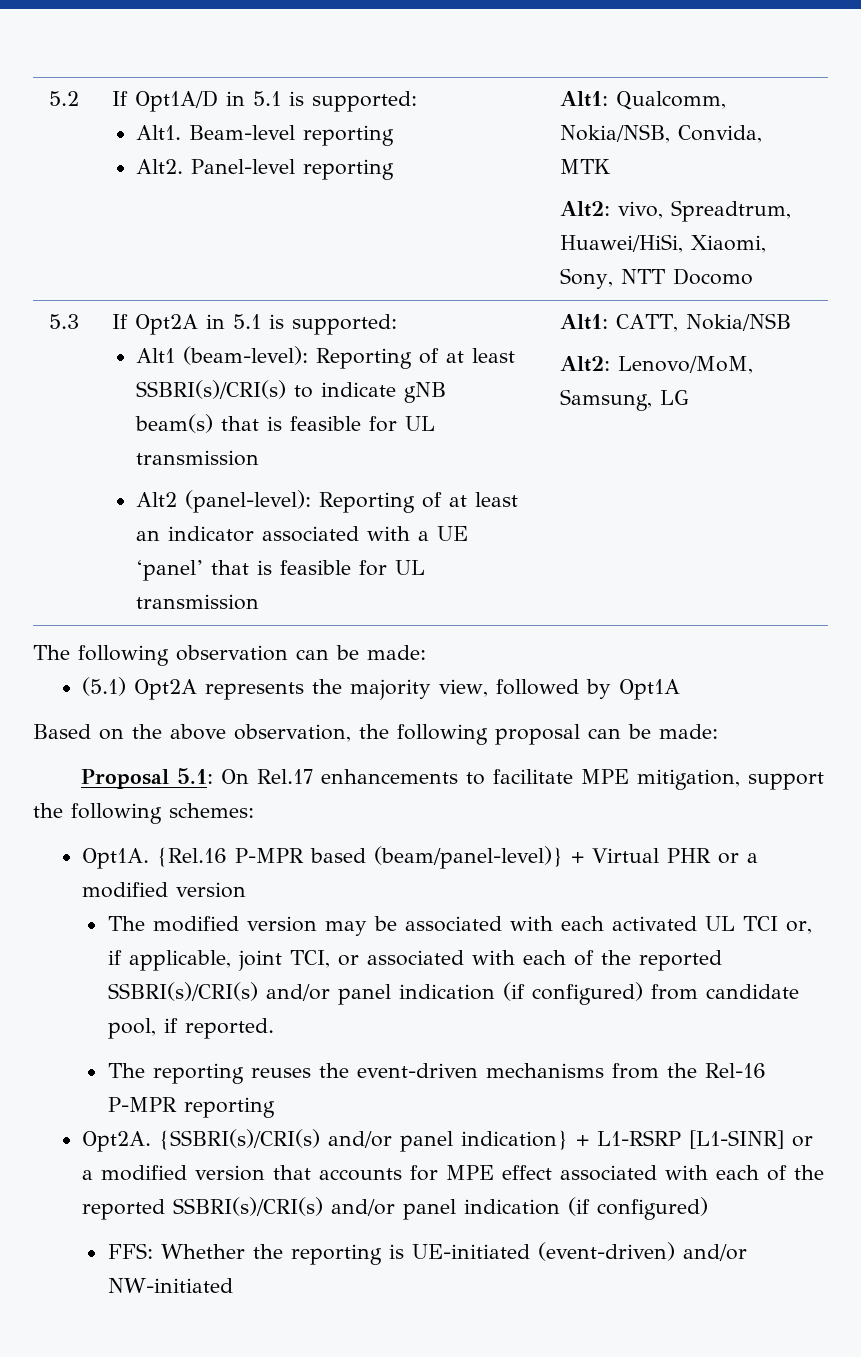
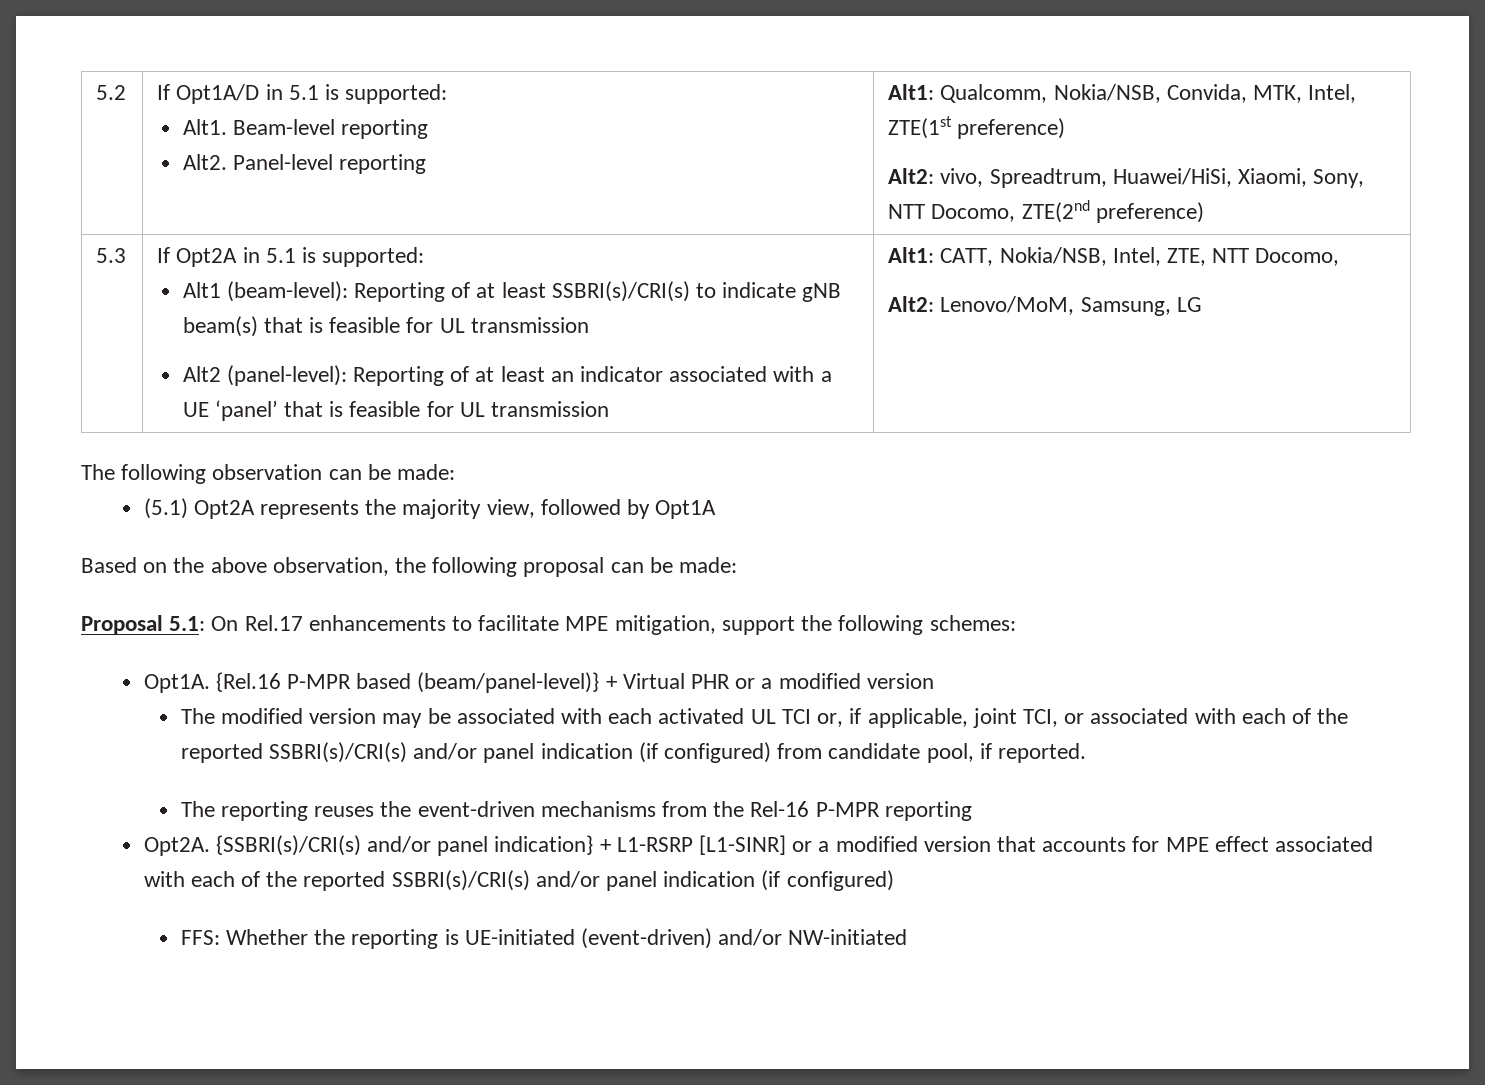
  5.2 | If Opt1A/D in 5.1 is supported:
  Alt1. Beam-level reporting
- Alt2. Panel-level reporting | Alt1: Qualcomm, Nokia/NSB, Convida, MTK
- Alt2: vivo, Spreadtrum, Huawei/HiSi, Xiaomi, Sony, NTT Docomo
+ Alt2. Panel-level reporting | Alt1: Qualcomm, Nokia/NSB, Convida, MTK, Intel, ZTE(1st preference)
+ Alt2: vivo, Spreadtrum, Huawei/HiSi, Xiaomi, Sony, NTT Docomo, ZTE(2nd preference)
- Alt1: CATT, Nokia/NSB
+ Alt1: CATT, Nokia/NSB, Intel, ZTE, NTT Docomo,

